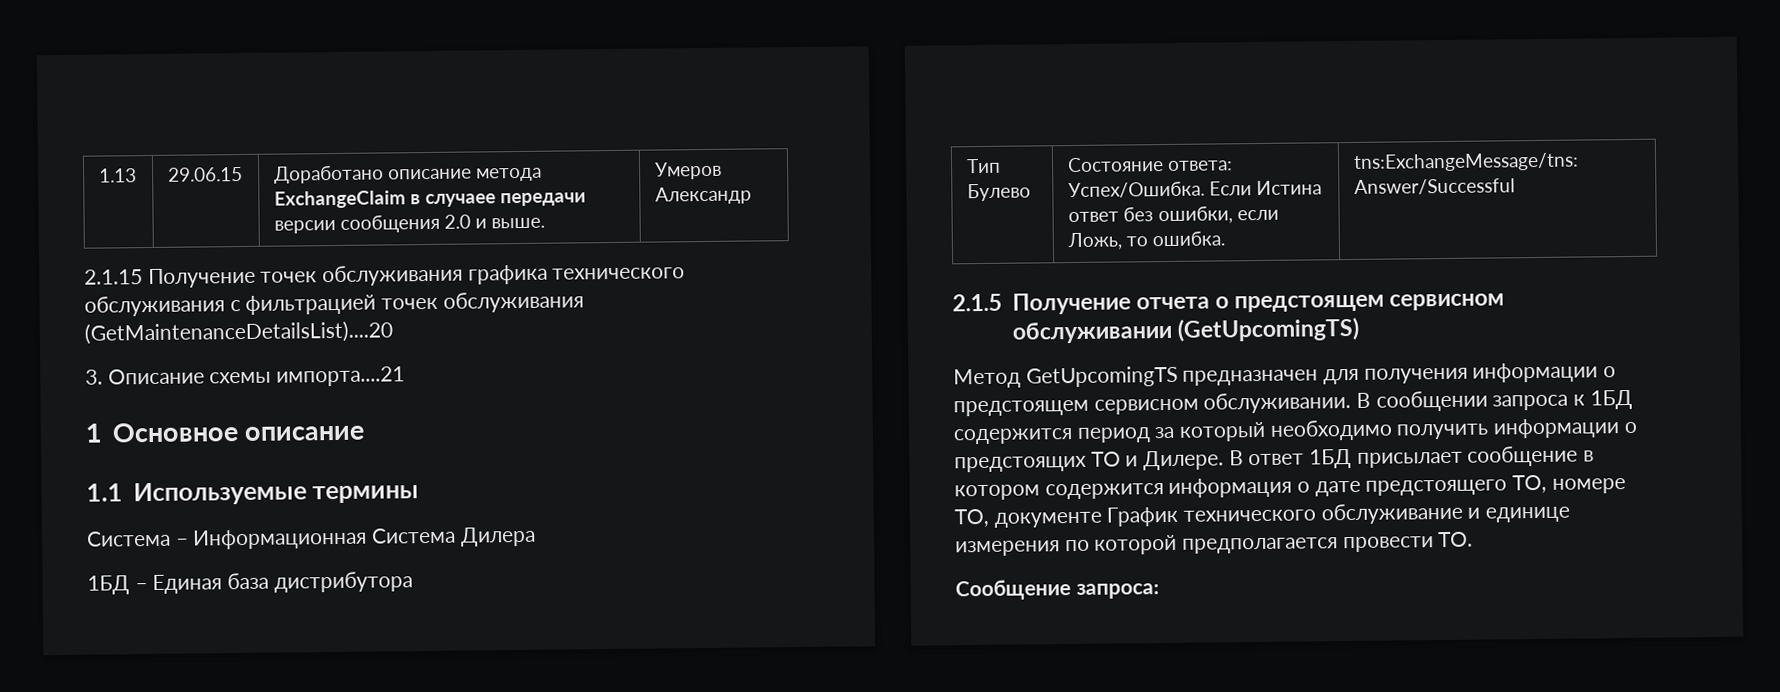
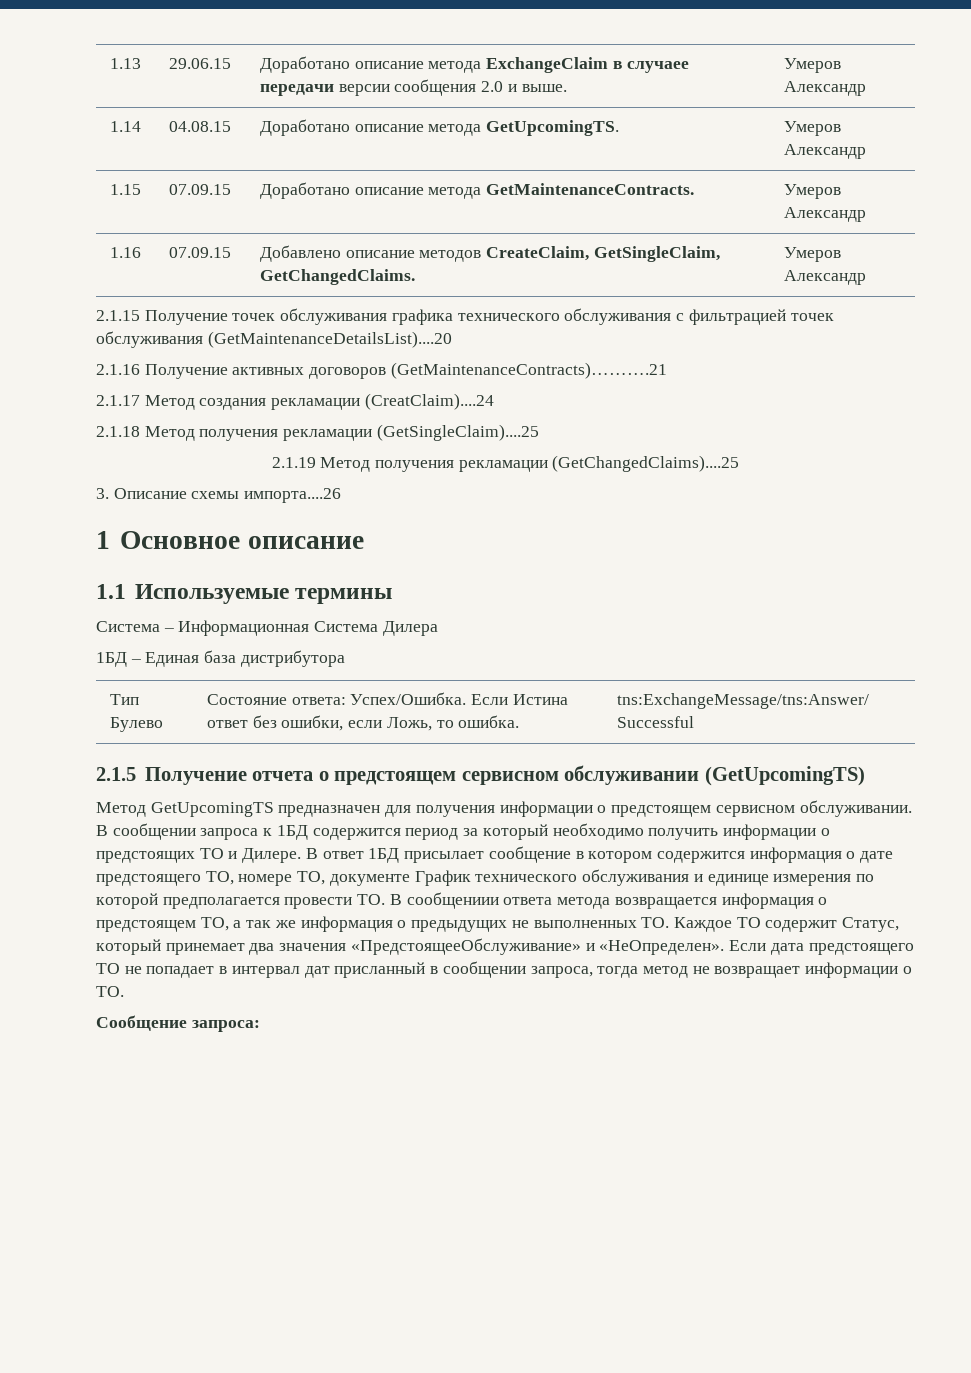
+ 1.14 | 04.08.15 | Доработано описание метода GetUpcomingTS. | Умеров Александр
+ 1.15 | 07.09.15 | Доработано описание метода GetMaintenanceContracts. | Умеров Александр
+ 1.16 | 07.09.15 | Добавлено описание методов CreateClaim, GetSingleClaim, GetChangedClaims. | Умеров Александр
+ 2.1.16 Получение активных договоров (GetMaintenanceContracts)……….21
+ 2.1.17 Метод создания рекламации (CreatClaim)....24
+ 2.1.18 Метод получения рекламации (GetSingleClaim)....25
+ 2.1.19 Метод получения рекламации (GetChangedClaims)....25
- 3. Описание схемы импорта....21
+ 3. Описание схемы импорта....26
- В ответ 1БД присылает сообщение в котором содержится информация о дате предстоящего ТО, номере ТО, документе График технического обслуживание и единице измерения по которой предполагается провести ТО.
+ В ответ 1БД присылает сообщение в котором содержится информация о дате предстоящего ТО, номере ТО, документе График технического обслуживания и единице измерения по которой предполагается провести ТО. В сообщениии ответа метода возвращается информация о предстоящем ТО, а так же информация о предыдущих не выполненных ТО. Каждое ТО содержит Статус, который принемает два значения «ПредстоящееОбслуживание» и «НеОпределен». Если дата предстоящего ТО не попадает в интервал дат присланный в сообщении запроса, тогда метод не возвращает информации о ТО.

